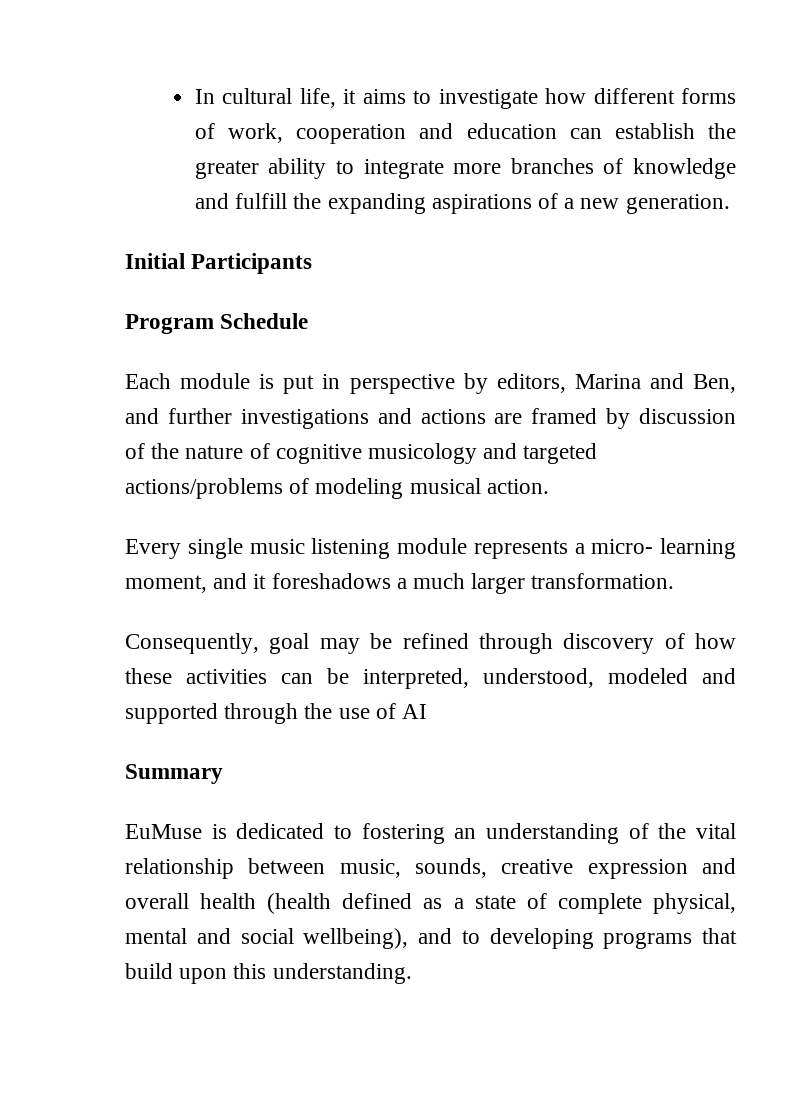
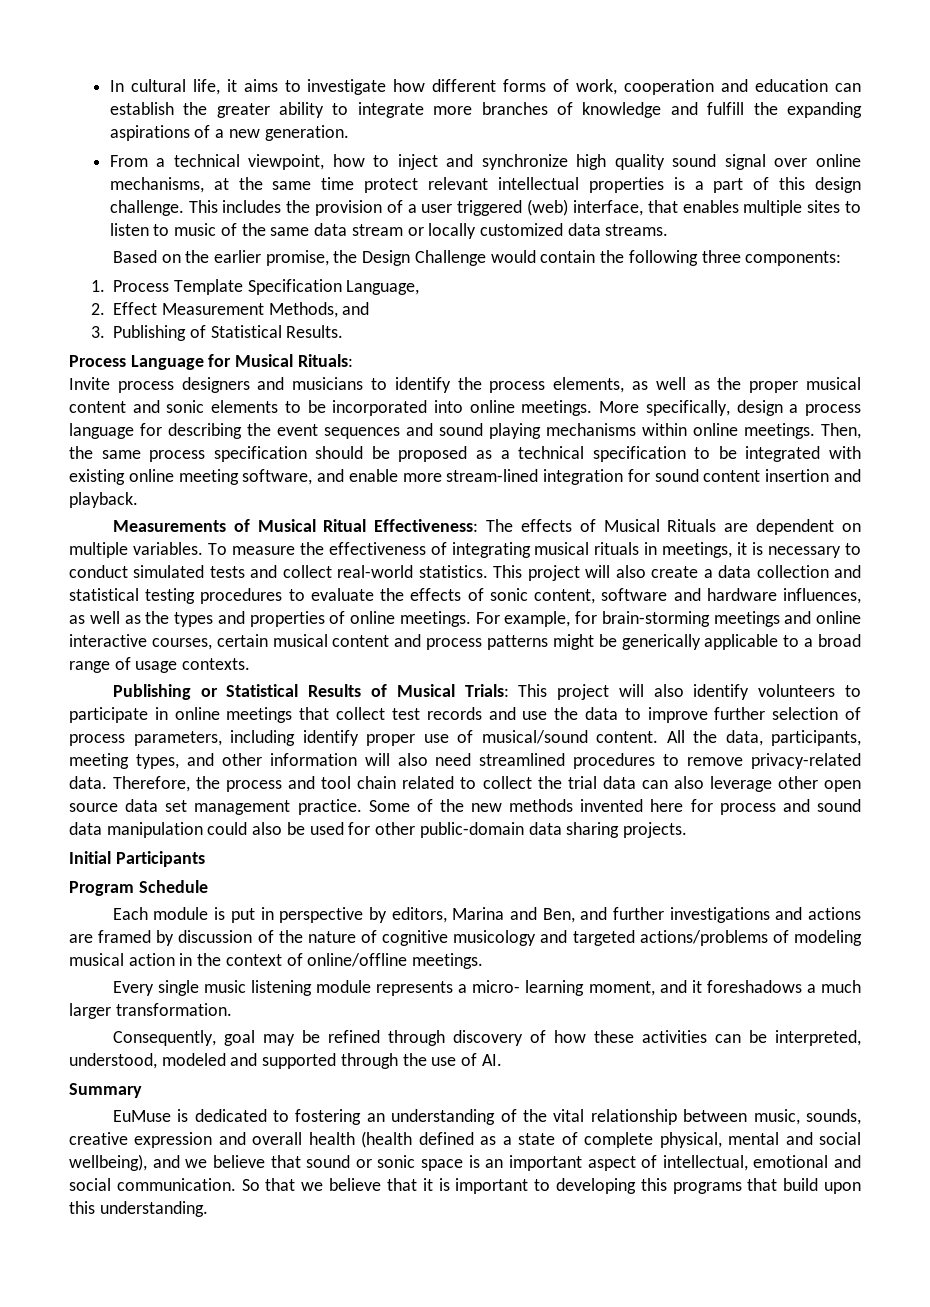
+ From a technical viewpoint, how to inject and synchronize high quality sound signal over online mechanisms, at the same time protect relevant intellectual properties is a part of this design challenge. This includes the provision of a user triggered (web) interface, that enables multiple sites to listen to music of the same data stream or locally customized data streams.
+ Based on the earlier promise, the Design Challenge would contain the following three components:
+ 1. Process Template Specification Language,
+ 2. Effect Measurement Methods, and
+ 3. Publishing of Statistical Results.
+ Process Language for Musical Rituals:
+ Invite process designers and musicians to identify the process elements, as well as the proper musical content and sonic elements to be incorporated into online meetings. More specifically, design a process language for describing the event sequences and sound playing mechanisms within online meetings. Then, the same process specification should be proposed as a technical specification to be integrated with existing online meeting software, and enable more stream-lined integration for sound content insertion and playback.
+ Measurements of Musical Ritual Effectiveness: The effects of Musical Rituals are dependent on multiple variables. To measure the effectiveness of integrating musical rituals in meetings, it is necessary to conduct simulated tests and collect real-world statistics. This project will also create a data collection and statistical testing procedures to evaluate the effects of sonic content, software and hardware influences, as well as the types and properties of online meetings. For example, for brain-storming meetings and online interactive courses, certain musical content and process patterns might be generically applicable to a broad range of usage contexts.
+ Publishing or Statistical Results of Musical Trials: This project will also identify volunteers to participate in online meetings that collect test records and use the data to improve further selection of process parameters, including identify proper use of musical/sound content. All the data, participants, meeting types, and other information will also need streamlined procedures to remove privacy-related data. Therefore, the process and tool chain related to collect the trial data can also leverage other open source data set management practice. Some of the new methods invented here for process and sound data manipulation could also be used for other public-domain data sharing projects.
- Each module is put in perspective by editors, Marina and Ben, and further investigations and actions are framed by discussion of the nature of cognitive musicology and targeted actions/problems of modeling musical action.
+ Each module is put in perspective by editors, Marina and Ben, and further investigations and actions are framed by discussion of the nature of cognitive musicology and targeted actions/problems of modeling musical action in the context of online/offline meetings.
- Consequently, goal may be refined through discovery of how these activities can be interpreted, understood, modeled and supported through the use of AI
+ Consequently, goal may be refined through discovery of how these activities can be interpreted, understood, modeled and supported through the use of AI.
- EuMuse is dedicated to fostering an understanding of the vital relationship between music, sounds, creative expression and overall health (health defined as a state of complete physical, mental and social wellbeing), and to developing programs that build upon this understanding.
+ EuMuse is dedicated to fostering an understanding of the vital relationship between music, sounds, creative expression and overall health (health defined as a state of complete physical, mental and social wellbeing), and we believe that sound or sonic space is an important aspect of intellectual, emotional and social communication. So that we believe that it is important to developing this programs that build upon this understanding.

